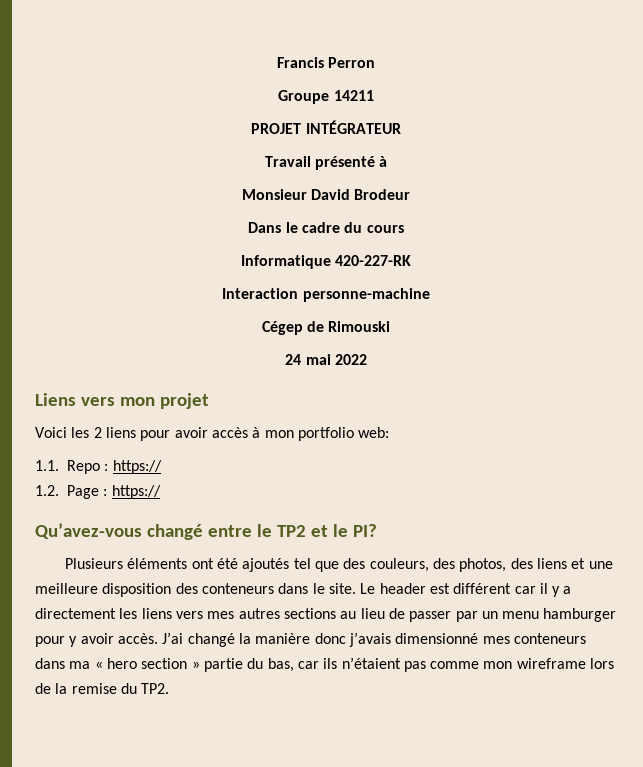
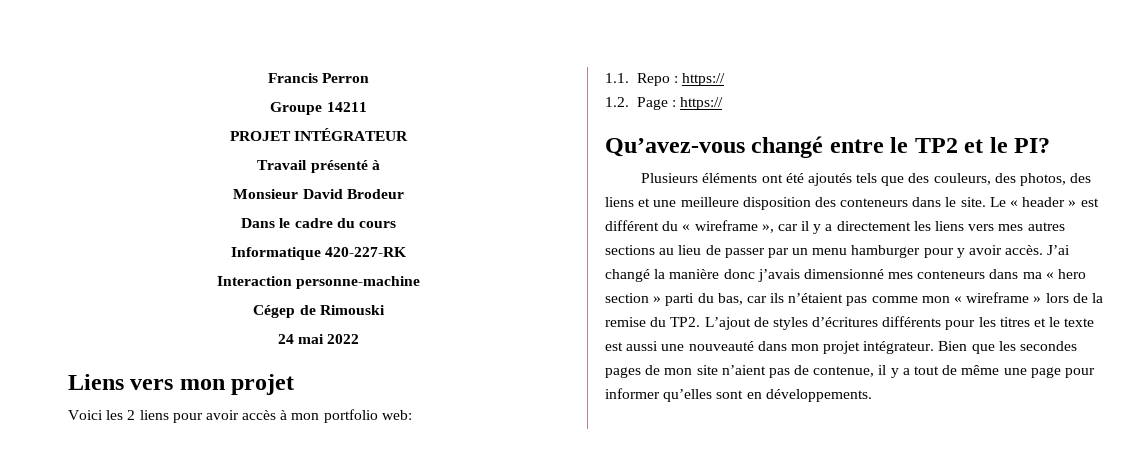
- Plusieurs éléments ont été ajoutés tel que des couleurs, des photos, des liens et une meilleure disposition des conteneurs dans le site.
+ Plusieurs éléments ont été ajoutés tels que des couleurs, des photos, des liens et une meilleure disposition des conteneurs dans le site.
- Le header est différent car il y a directement les liens vers mes autres sections au lieu de passer par un menu hamburger pour y avoir accès.
+ Le « header » est différent du « wireframe », car il y a directement les liens vers mes autres sections au lieu de passer par un menu hamburger pour y avoir accès.
- J’ai changé la manière donc j’avais dimensionné mes conteneurs dans ma « hero section » partie du bas, car ils n’étaient pas comme mon wireframe lors de la remise du TP2.
+ J’ai changé la manière donc j’avais dimensionné mes conteneurs dans ma « hero section » parti du bas, car ils n’étaient pas comme mon « wireframe » lors de la remise du TP2. L’ajout de styles d’écritures différents pour les titres et le texte est aussi une nouveauté dans mon projet intégrateur. Bien que les secondes pages de mon site n’aient pas de contenue, il y a tout de même une page pour informer qu’elles sont en développements.

